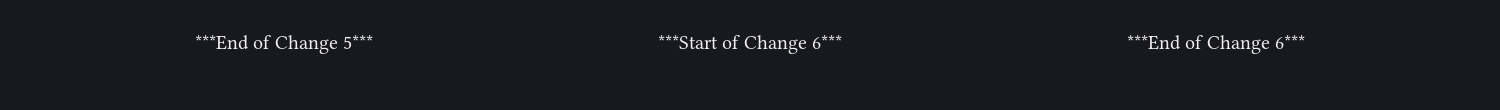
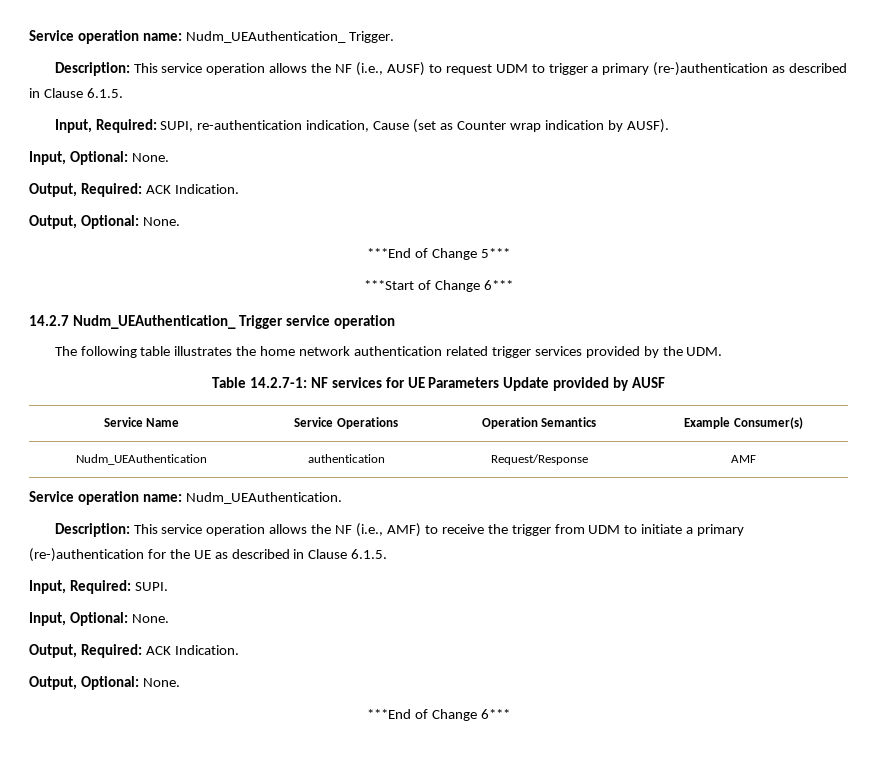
+ Service operation name: Nudm_UEAuthentication_ Trigger.
+ Description: This service operation allows the NF (i.e., AUSF) to request UDM to trigger a primary (re-)authentication as described in Clause 6.1.5.
+ Input, Required: SUPI, re-authentication indication, Cause (set as Counter wrap indication by AUSF).
+ Input, Optional: None.
+ Output, Required: ACK Indication.
+ Output, Optional: None.
+ 14.2.7 Nudm_UEAuthentication_ Trigger service operation
+ The following table illustrates the home network authentication related trigger services provided by the UDM.
+ Table 14.2.7-1: NF services for UE Parameters Update provided by AUSF
+ Service Name | Service Operations | Operation Semantics | Example Consumer(s)
+ Nudm_UEAuthentication | authentication | Request/Response | AMF
+ Service operation name: Nudm_UEAuthentication.
+ Description: This service operation allows the NF (i.e., AMF) to receive the trigger from UDM to initiate a primary (re-)authentication for the UE as described in Clause 6.1.5.
+ Input, Required: SUPI.
+ Input, Optional: None.
+ Output, Required: ACK Indication.
+ Output, Optional: None.

